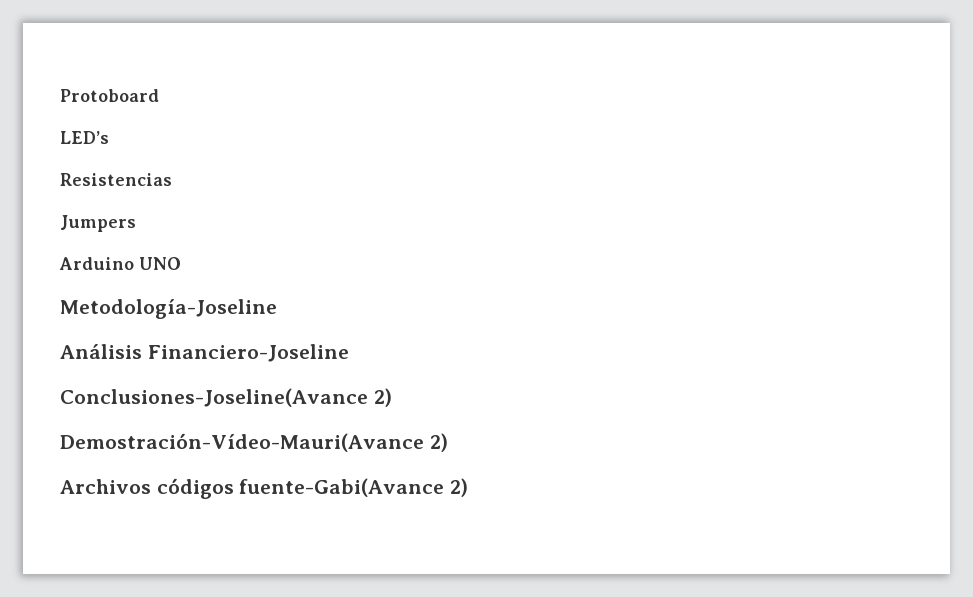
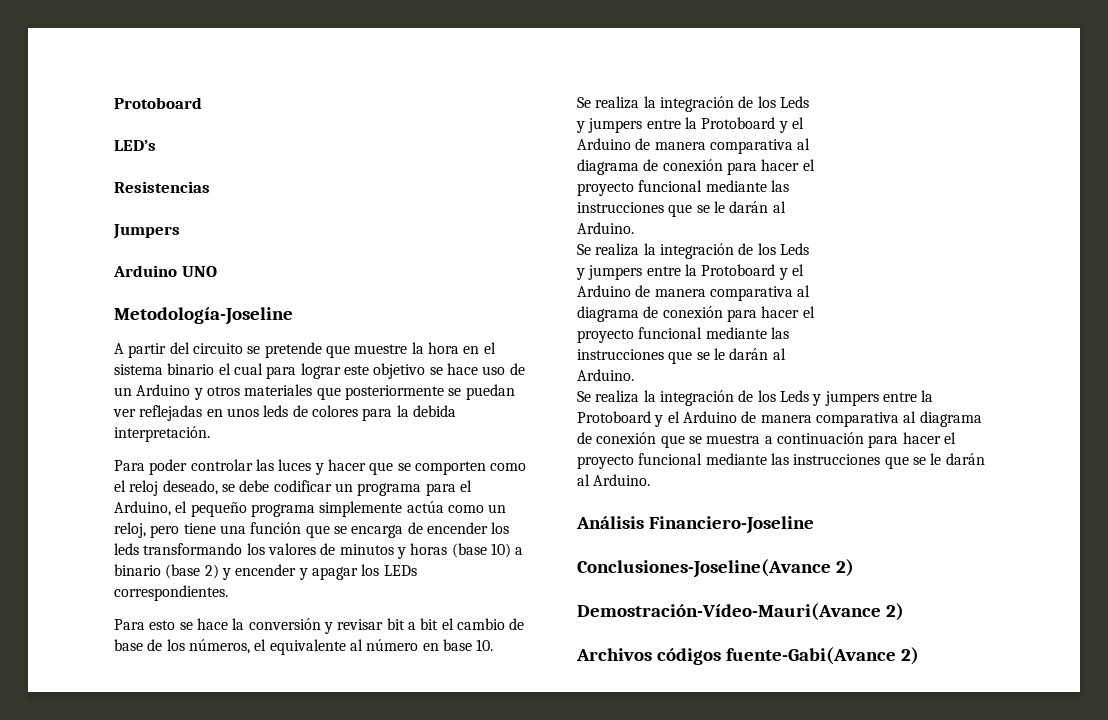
+ A partir del circuito se pretende que muestre la hora en el sistema binario el cual para lograr este objetivo se hace uso de un Arduino y otros materiales que posteriormente se puedan ver reflejadas en unos leds de colores para la debida interpretación.
+ Para poder controlar las luces y hacer que se comporten como el reloj deseado, se debe codificar un programa para el Arduino, el pequeño programa simplemente actúa como un reloj, pero tiene una función que se encarga de encender los leds transformando los valores de minutos y horas (base 10) a binario (base 2) y encender y apagar los LEDs correspondientes.
+ Para esto se hace la conversión y revisar bit a bit el cambio de base de los números, el equivalente al número en base 10.
+ Se realiza la integración de los Leds
+ y jumpers entre la Protoboard y el
+ Arduino de manera comparativa al
+ diagrama de conexión para hacer el
+ proyecto funcional mediante las
+ instrucciones que se le darán al
+ Arduino.
+ Se realiza la integración de los Leds
+ y jumpers entre la Protoboard y el
+ Arduino de manera comparativa al
+ diagrama de conexión para hacer el
+ proyecto funcional mediante las
+ instrucciones que se le darán al
+ Arduino.
+ Se realiza la integración de los Leds y jumpers entre la Protoboard y el Arduino de manera comparativa al diagrama de conexión que se muestra a continuación para hacer el proyecto funcional mediante las instrucciones que se le darán al Arduino.

